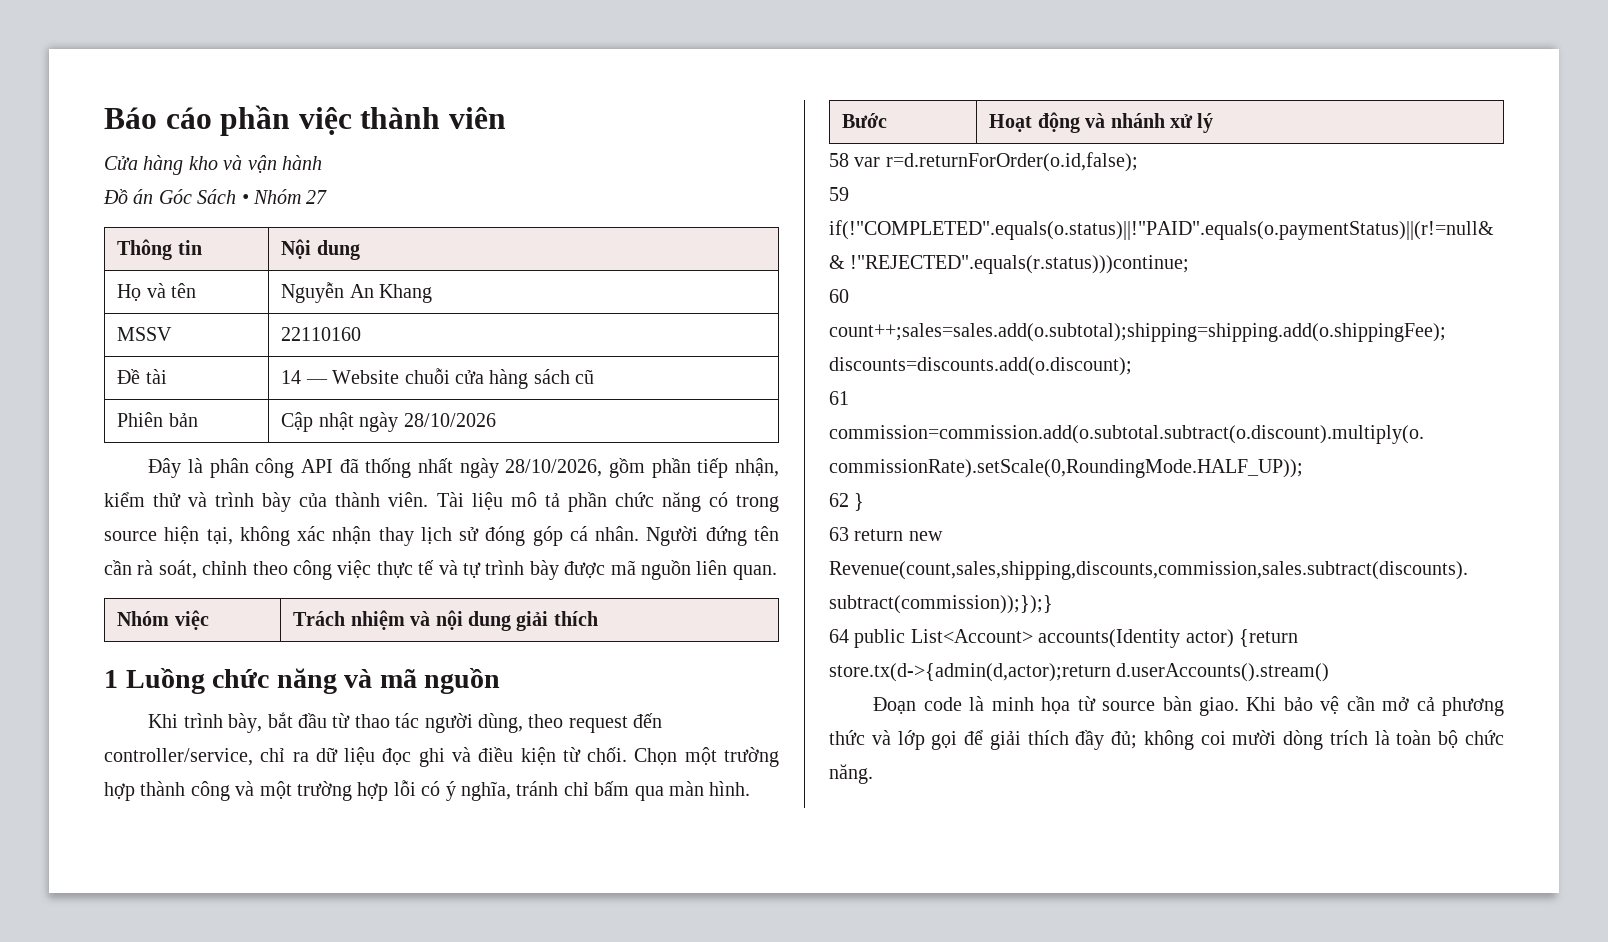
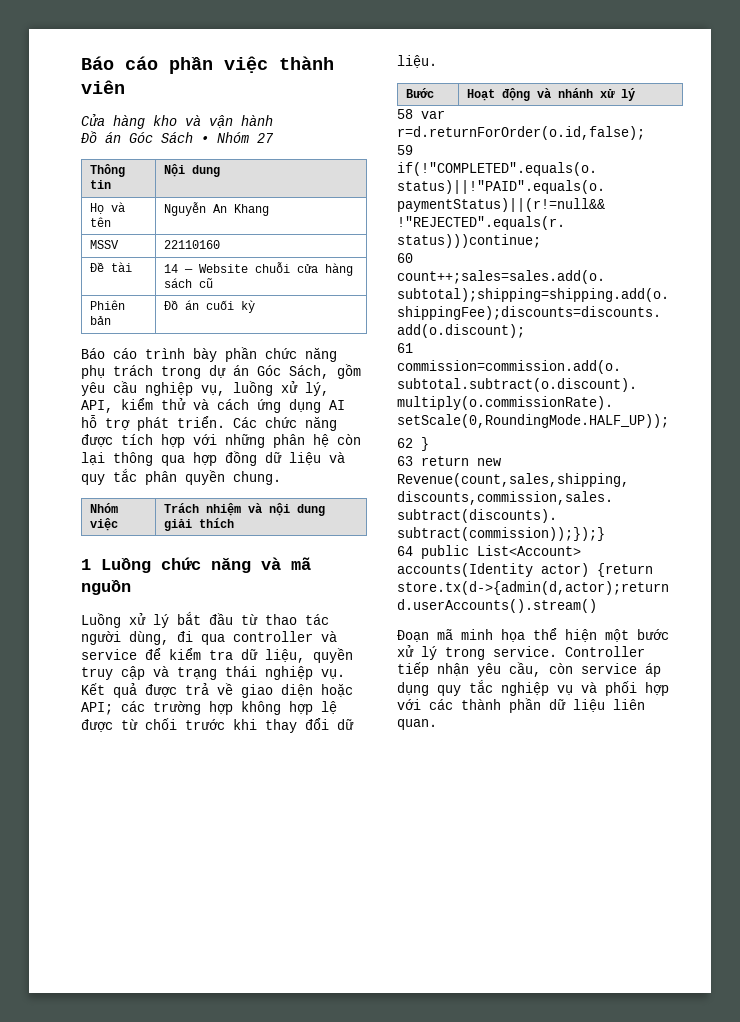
- Phiên bản | Cập nhật ngày 28/10/2026
- Đây là phân công API đã thống nhất ngày 28/10/2026, gồm phần tiếp nhận, kiểm thử và trình bày của thành viên. Tài liệu mô tả phần chức năng có trong source hiện tại, không xác nhận thay lịch sử đóng góp cá nhân. Người đứng tên cần rà soát, chỉnh theo công việc thực tế và tự trình bày được mã nguồn liên quan.
+ Phiên bản | Đồ án cuối kỳ
+ Báo cáo trình bày phần chức năng phụ trách trong dự án Góc Sách, gồm yêu cầu nghiệp vụ, luồng xử lý, API, kiểm thử và cách ứng dụng AI hỗ trợ phát triển. Các chức năng được tích hợp với những phân hệ còn lại thông qua hợp đồng dữ liệu và quy tắc phân quyền chung.
- Khi trình bày, bắt đầu từ thao tác người dùng, theo request đến controller/service, chỉ ra dữ liệu đọc ghi và điều kiện từ chối. Chọn một trường hợp thành công và một trường hợp lỗi có ý nghĩa, tránh chỉ bấm qua màn hình.
+ Luồng xử lý bắt đầu từ thao tác người dùng, đi qua controller và service để kiểm tra dữ liệu, quyền truy cập và trạng thái nghiệp vụ. Kết quả được trả về giao diện hoặc API; các trường hợp không hợp lệ được từ chối trước khi thay đổi dữ liệu.
- Đoạn code là minh họa từ source bàn giao. Khi bảo vệ cần mở cả phương thức và lớp gọi để giải thích đầy đủ; không coi mười dòng trích là toàn bộ chức năng.
+ Đoạn mã minh họa thể hiện một bước xử lý trong service. Controller tiếp nhận yêu cầu, còn service áp dụng quy tắc nghiệp vụ và phối hợp với các thành phần dữ liệu liên quan.

